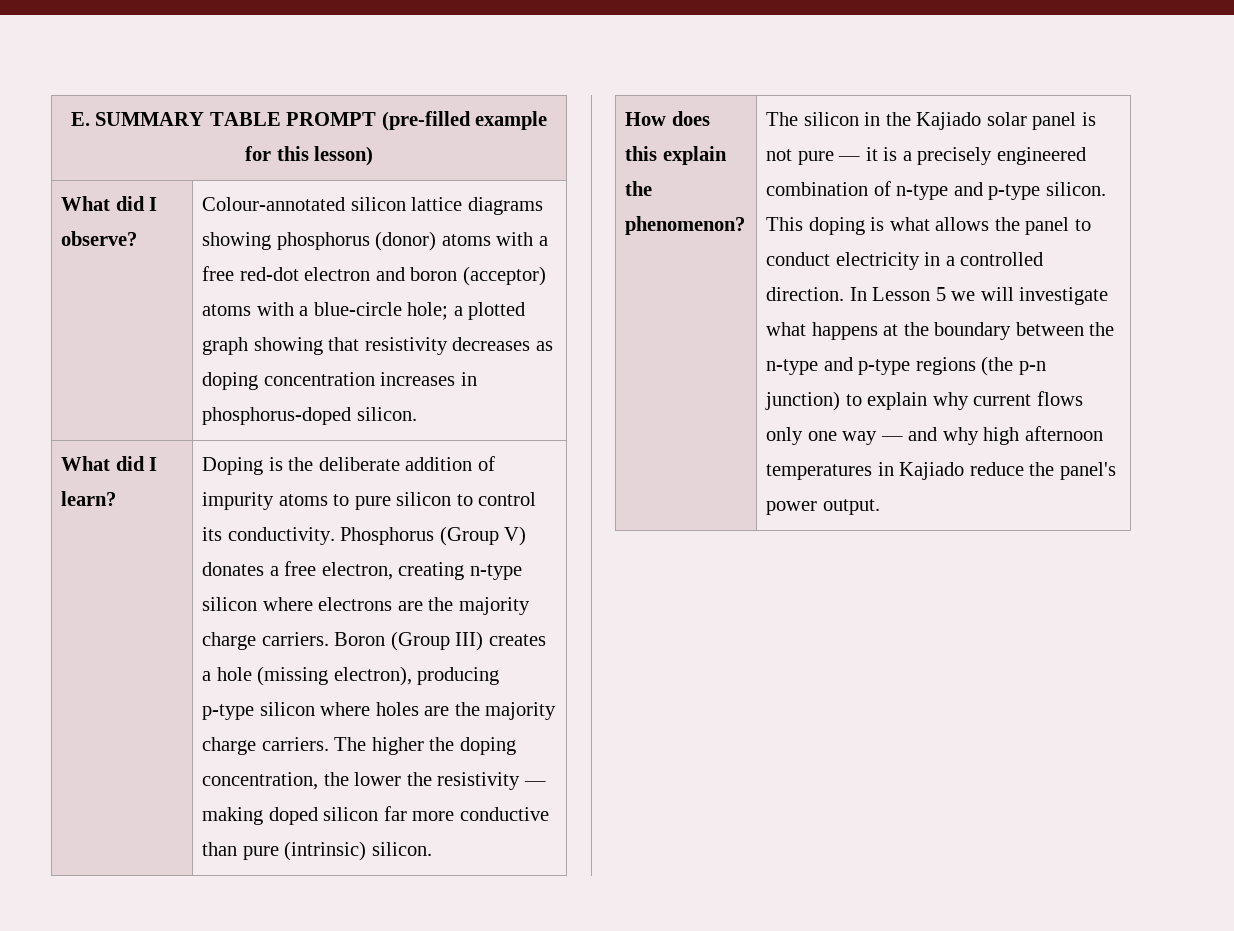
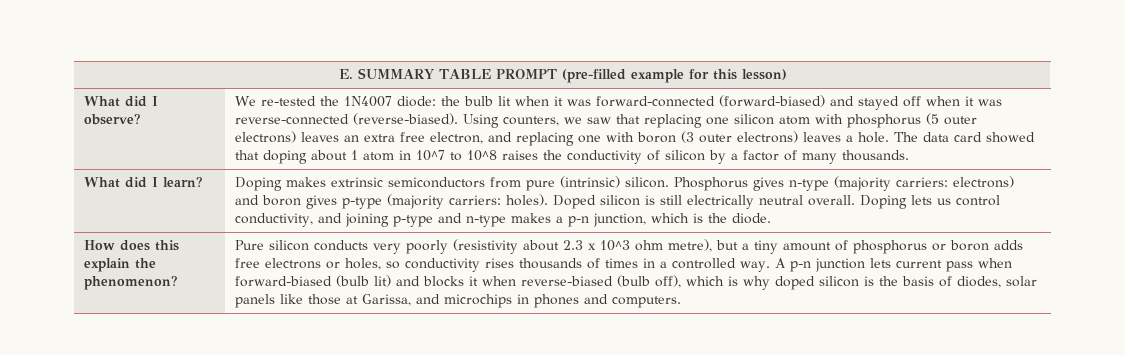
- Colour-annotated silicon lattice diagrams showing phosphorus (donor) atoms with a free red-dot electron and boron (acceptor) atoms with a blue-circle hole; a plotted graph showing that resistivity decreases as doping concentration increases in phosphorus-doped silicon.
+ We re-tested the 1N4007 diode: the bulb lit when it was forward-connected (forward-biased) and stayed off when it was reverse-connected (reverse-biased). Using counters, we saw that replacing one silicon atom with phosphorus (5 outer electrons) leaves an extra free electron, and replacing one with boron (3 outer electrons) leaves a hole. The data card showed that doping about 1 atom in 10^7 to 10^8 raises the conductivity of silicon by a factor of many thousands.
- Doping is the deliberate addition of impurity atoms to pure silicon to control its conductivity. Phosphorus (Group V) donates a free electron, creating n-type silicon where electrons are the majority charge carriers. Boron (Group III) creates a hole (missing electron), producing p-type silicon where holes are the majority charge carriers. The higher the doping concentration, the lower the resistivity — making doped silicon far more conductive than pure (intrinsic) silicon.
+ Doping makes extrinsic semiconductors from pure (intrinsic) silicon. Phosphorus gives n-type (majority carriers: electrons) and boron gives p-type (majority carriers: holes). Doped silicon is still electrically neutral overall. Doping lets us control conductivity, and joining p-type and n-type makes a p-n junction, which is the diode.
- The silicon in the Kajiado solar panel is not pure — it is a precisely engineered combination of n-type and p-type silicon. This doping is what allows the panel to conduct electricity in a controlled direction. In Lesson 5 we will investigate what happens at the boundary between the n-type and p-type regions (the p-n junction) to explain why current flows only one way — and why high afternoon temperatures in Kajiado reduce the panel's power output.
+ Pure silicon conducts very poorly (resistivity about 2.3 x 10^3 ohm metre), but a tiny amount of phosphorus or boron adds free electrons or holes, so conductivity rises thousands of times in a controlled way. A p-n junction lets current pass when forward-biased (bulb lit) and blocks it when reverse-biased (bulb off), which is why doped silicon is the basis of diodes, solar panels like those at Garissa, and microchips in phones and computers.

